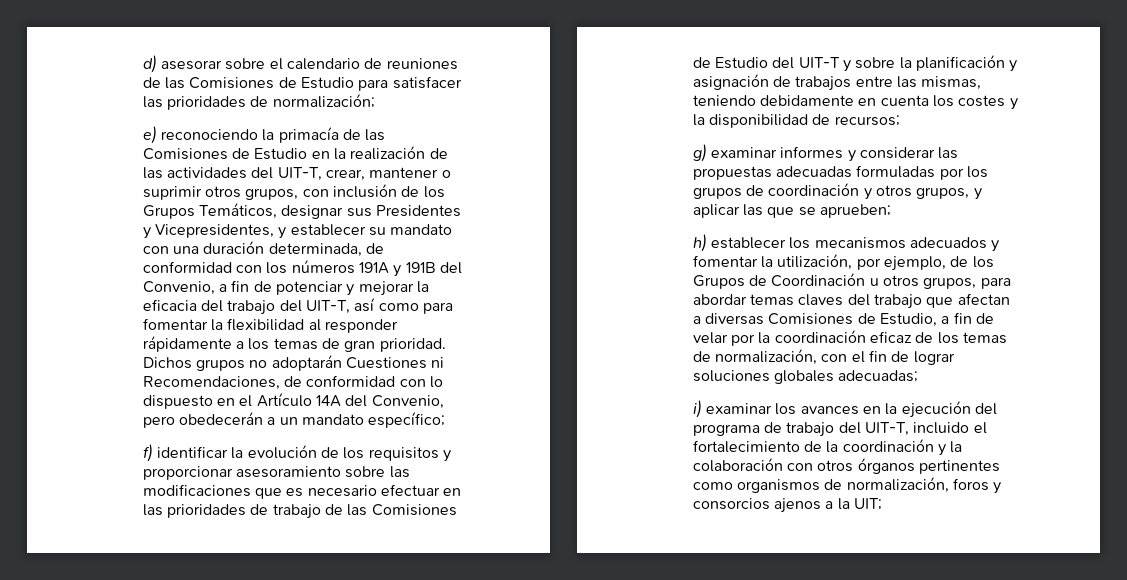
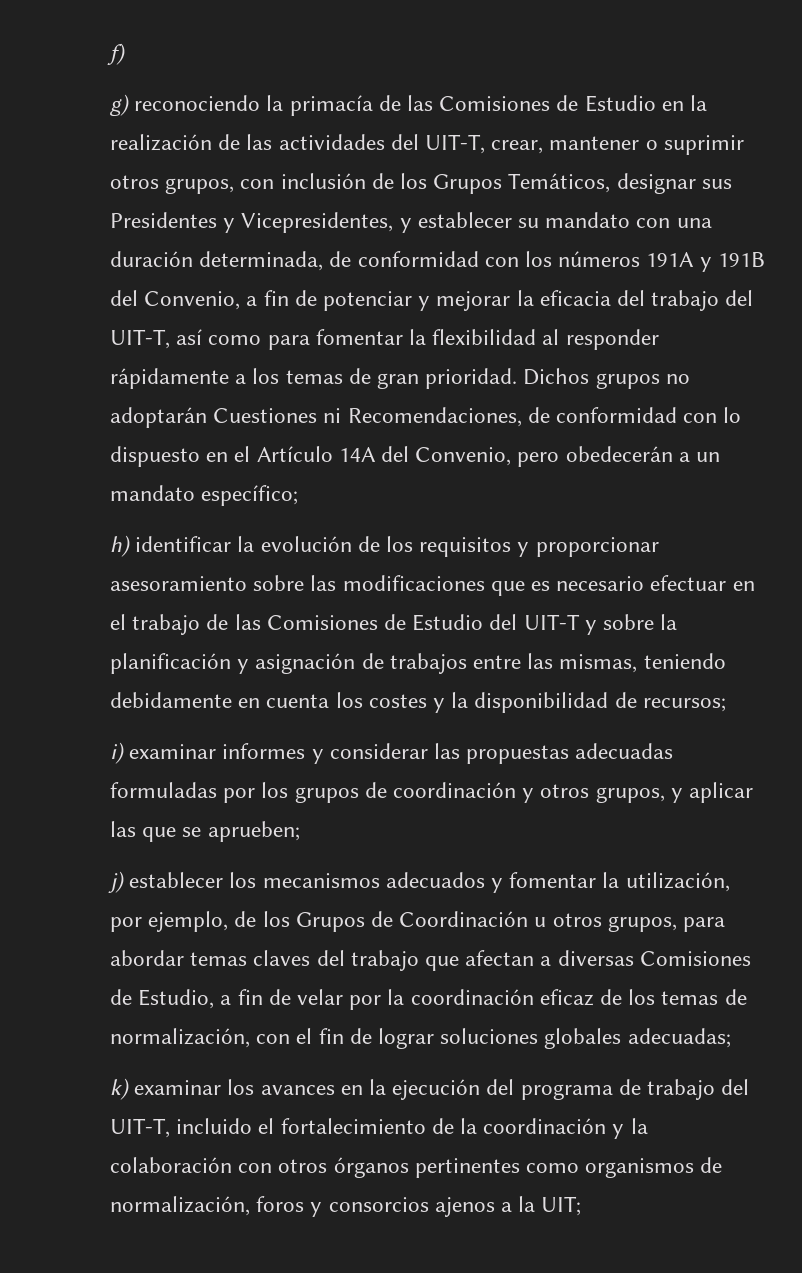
- d) asesorar sobre el calendario de reuniones de las Comisiones de Estudio para satisfacer las prioridades de normalización;
- e) reconociendo la primacía de las Comisiones de Estudio en la realización de las actividades del UIT-T, crear, mantener o suprimir otros grupos, con inclusión de los Grupos Temáticos, designar sus Presidentes y Vicepresidentes, y establecer su mandato con una duración determinada, de conformidad con los números 191A y 191B del Convenio, a fin de potenciar y mejorar la eficacia del trabajo del UIT-T, así como para fomentar la flexibilidad al responder rápidamente a los temas de gran prioridad.
+ f)
+ g) reconociendo la primacía de las Comisiones de Estudio en la realización de las actividades del UIT-T, crear, mantener o suprimir otros grupos, con inclusión de los Grupos Temáticos, designar sus Presidentes y Vicepresidentes, y establecer su mandato con una duración determinada, de conformidad con los números 191A y 191B del Convenio, a fin de potenciar y mejorar la eficacia del trabajo del UIT-T, así como para fomentar la flexibilidad al responder rápidamente a los temas de gran prioridad.
- f) identificar la evolución de los requisitos y proporcionar asesoramiento sobre las modificaciones que es necesario efectuar en las prioridades de trabajo de las Comisiones de Estudio del UIT-T y sobre la planificación y asignación de trabajos entre las mismas, teniendo debidamente en cuenta los costes y la disponibilidad de recursos;
+ h) identificar la evolución de los requisitos y proporcionar asesoramiento sobre las modificaciones que es necesario efectuar en el trabajo de las Comisiones de Estudio del UIT-T y sobre la planificación y asignación de trabajos entre las mismas, teniendo debidamente en cuenta los costes y la disponibilidad de recursos;
- g) examinar informes y considerar las propuestas adecuadas formuladas por los grupos de coordinación y otros grupos, y aplicar las que se aprueben;
+ i) examinar informes y considerar las propuestas adecuadas formuladas por los grupos de coordinación y otros grupos, y aplicar las que se aprueben;
- h) establecer los mecanismos adecuados y fomentar la utilización, por ejemplo, de los Grupos de Coordinación u otros grupos, para abordar temas claves del trabajo que afectan a diversas Comisiones de Estudio, a fin de velar por la coordinación eficaz de los temas de normalización, con el fin de lograr soluciones globales adecuadas;
+ j) establecer los mecanismos adecuados y fomentar la utilización, por ejemplo, de los Grupos de Coordinación u otros grupos, para abordar temas claves del trabajo que afectan a diversas Comisiones de Estudio, a fin de velar por la coordinación eficaz de los temas de normalización, con el fin de lograr soluciones globales adecuadas;
- i) examinar los avances en la ejecución del programa de trabajo del UIT-T, incluido el fortalecimiento de la coordinación y la colaboración con otros órganos pertinentes como organismos de normalización, foros y consorcios ajenos a la UIT;
+ k) examinar los avances en la ejecución del programa de trabajo del UIT-T, incluido el fortalecimiento de la coordinación y la colaboración con otros órganos pertinentes como organismos de normalización, foros y consorcios ajenos a la UIT;

